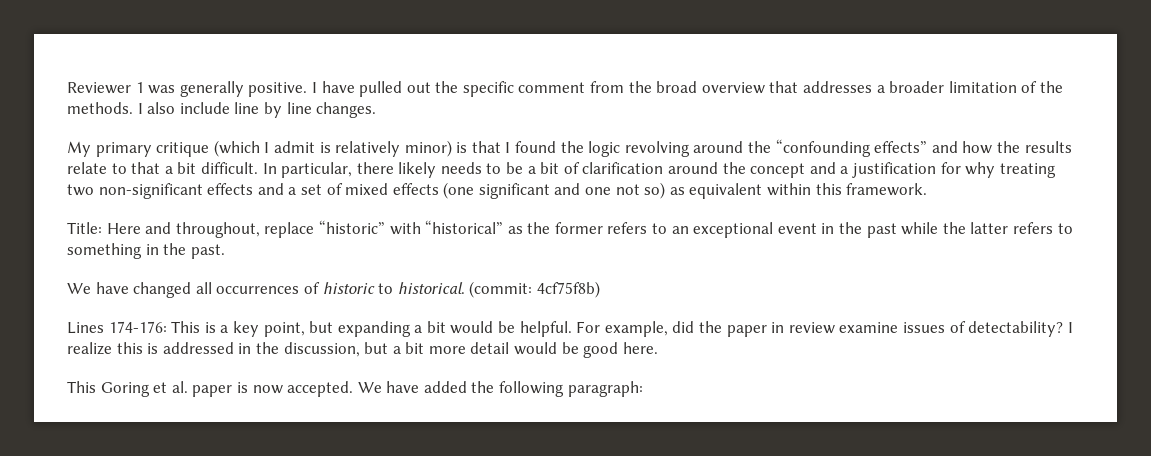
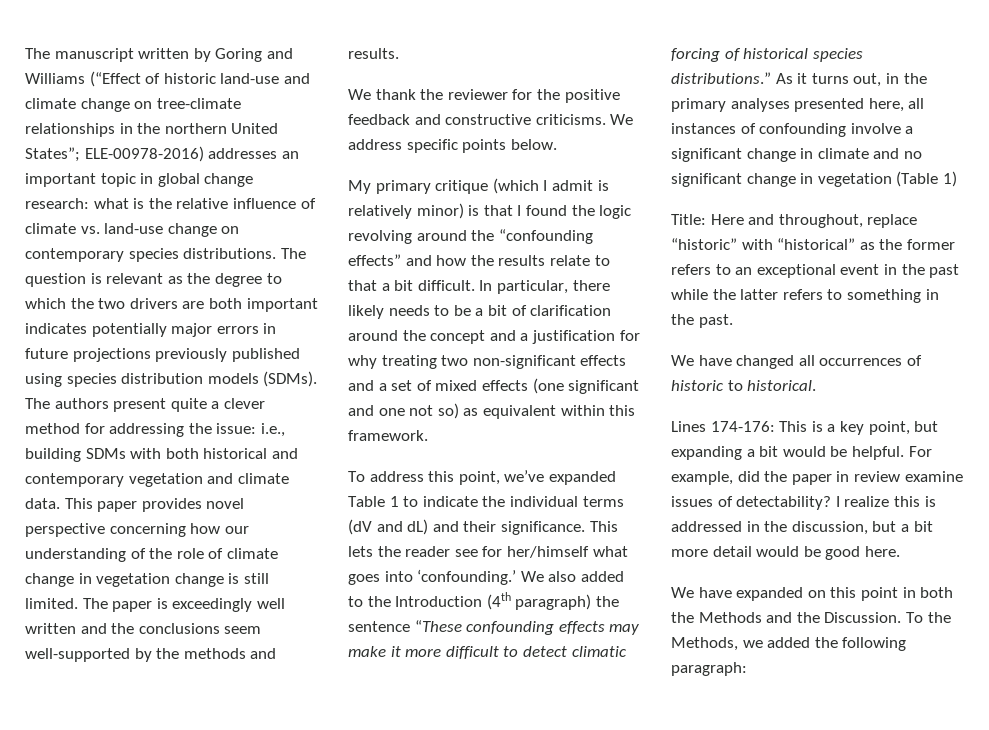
- Reviewer 1 was generally positive. I have pulled out the specific comment from the broad overview that addresses a broader limitation of the methods. I also include line by line changes.
+ The manuscript written by Goring and Williams (“Effect of historic land-use and climate change on tree-climate relationships in the northern United States”; ELE-00978-2016) addresses an important topic in global change research: what is the relative influence of climate vs. land-use change on contemporary species distributions. The question is relevant as the degree to which the two drivers are both important indicates potentially major errors in future projections previously published using species distribution models (SDMs). The authors present quite a clever method for addressing the issue: i.e., building SDMs with both historical and contemporary vegetation and climate data. This paper provides novel perspective concerning how our understanding of the role of climate change in vegetation change is still limited. The paper is exceedingly well written and the conclusions seem well-supported by the methods and results.
+ We thank the reviewer for the positive feedback and constructive criticisms. We address specific points below.
+ To address this point, we’ve expanded Table 1 to indicate the individual terms (dV and dL) and their significance. This lets the reader see for her/himself what goes into ‘confounding.’ We also added to the Introduction (4th paragraph) the sentence “These confounding effects may make it more difficult to detect climatic forcing of historical species distributions.” As it turns out, in the primary analyses presented here, all instances of confounding involve a significant change in climate and no significant change in vegetation (Table 1)
- (commit: 4cf75f8b)
- This Goring et al. paper is now accepted. We have added the following paragraph:
+ We have expanded on this point in both the Methods and the Discussion. To the Methods, we added the following paragraph:

